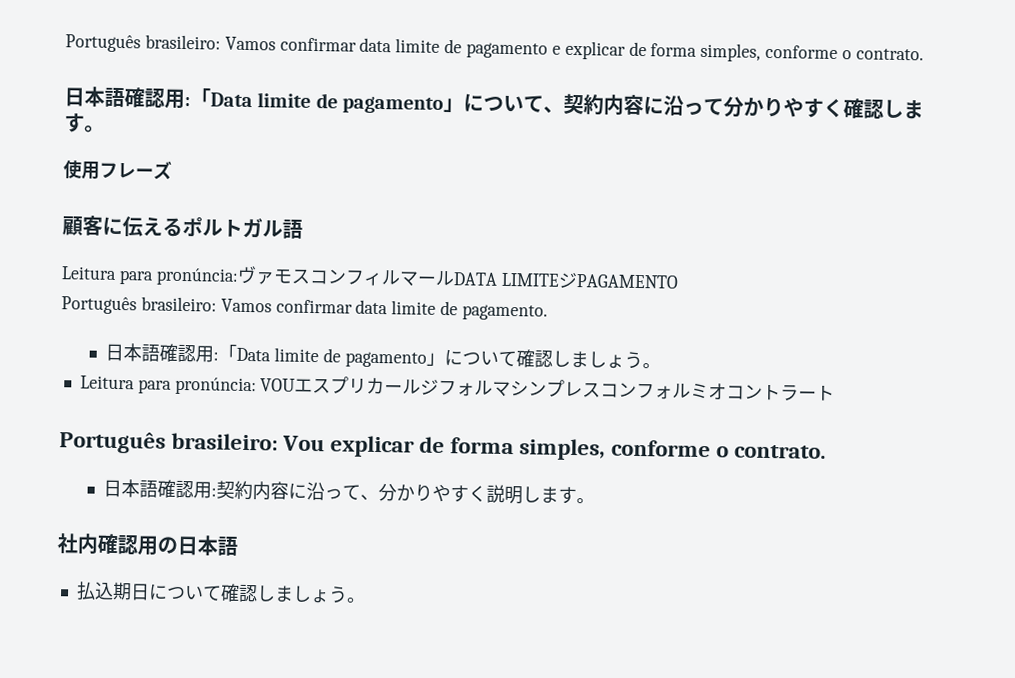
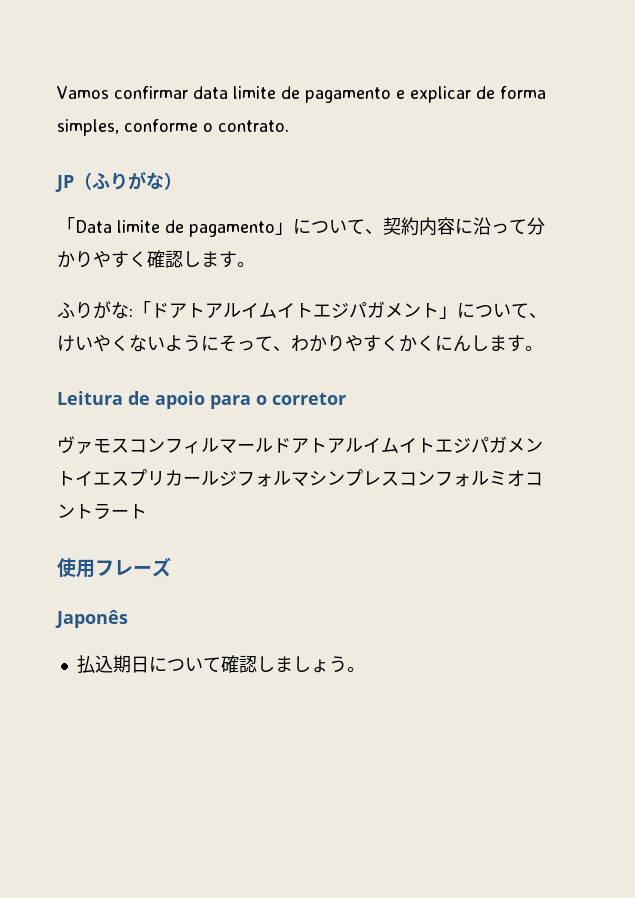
- Português brasileiro: Vamos confirmar data limite de pagamento e explicar de forma simples, conforme o contrato.
+ Vamos confirmar data limite de pagamento e explicar de forma simples, conforme o contrato.
- 日本語確認用:「Data limite de pagamento」について、契約内容に沿って分かりやすく確認します。
+ JP（ふりがな）
+ 「Data limite de pagamento」について、契約内容に沿って分かりやすく確認します。
- 使用フレーズ
- 顧客に伝えるポルトガル語
- Leitura para pronúncia:ヴァモスコンフィルマールDATA LIMITEジPAGAMENTO
- Português brasileiro: Vamos confirmar data limite de pagamento.
- 日本語確認用:「Data limite de pagamento」について確認しましょう。
- Leitura para pronúncia: VOUエスプリカールジフォルマシンプレスコンフォルミオコントラート
+ ふりがな:「ドアトアルイムイトエジパガメント」について、けいやくないようにそって、わかりやすくかくにんします。
+ Leitura de apoio para o corretor
+ ヴァモスコンフィルマールドアトアルイムイトエジパガメントイエスプリカールジフォルマシンプレスコンフォルミオコントラート
- Português brasileiro: Vou explicar de forma simples, conforme o contrato.
- 日本語確認用:契約内容に沿って、分かりやすく説明します。
- 社内確認用の日本語
+ 使用フレーズ
+ Japonês

